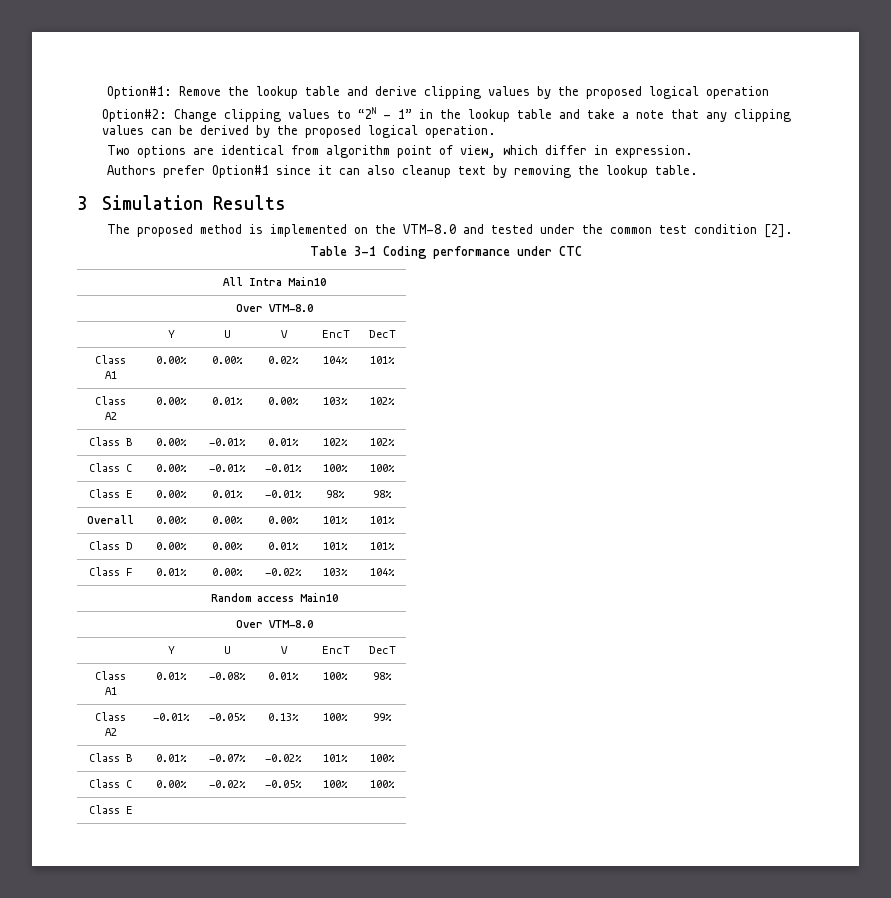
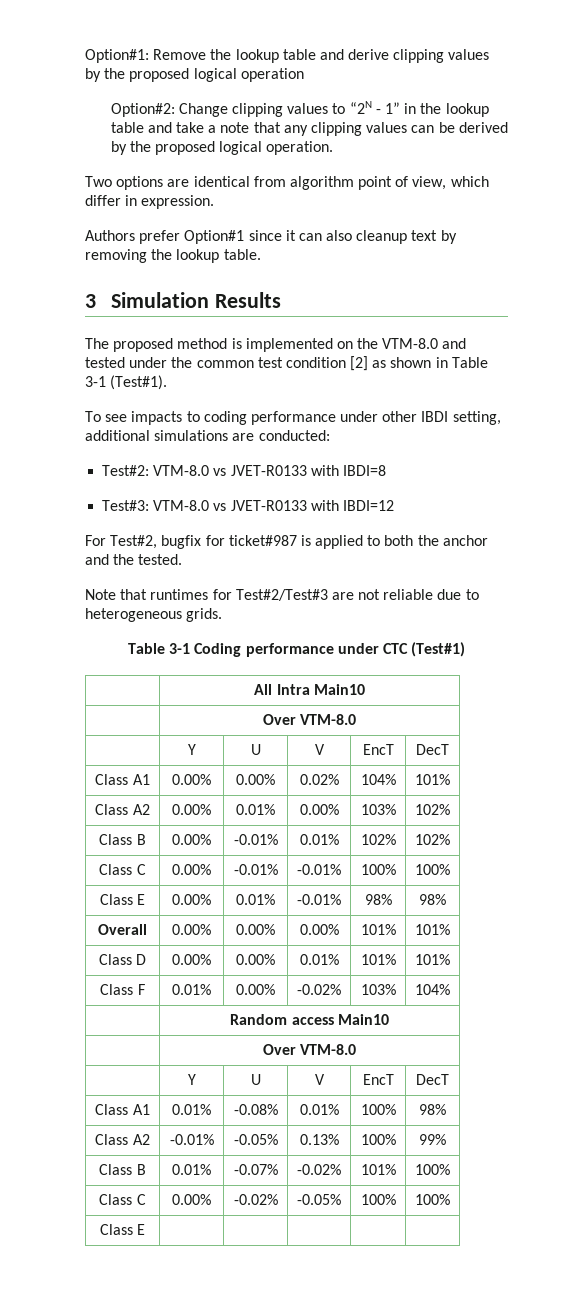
- The proposed method is implemented on the VTM-8.0 and tested under the common test condition [2].
+ The proposed method is implemented on the VTM-8.0 and tested under the common test condition [2] as shown in Table 3-1 (Test#1).
+ To see impacts to coding performance under other IBDI setting, additional simulations are conducted:
+ Test#2: VTM-8.0 vs JVET-R0133 with IBDI=8
+ Test#3: VTM-8.0 vs JVET-R0133 with IBDI=12
+ For Test#2, bugfix for ticket#987 is applied to both the anchor and the tested.
+ Note that runtimes for Test#2/Test#3 are not reliable due to heterogeneous grids.
- Table 3-1 Coding performance under CTC
+ Table 3-1 Coding performance under CTC (Test#1)

